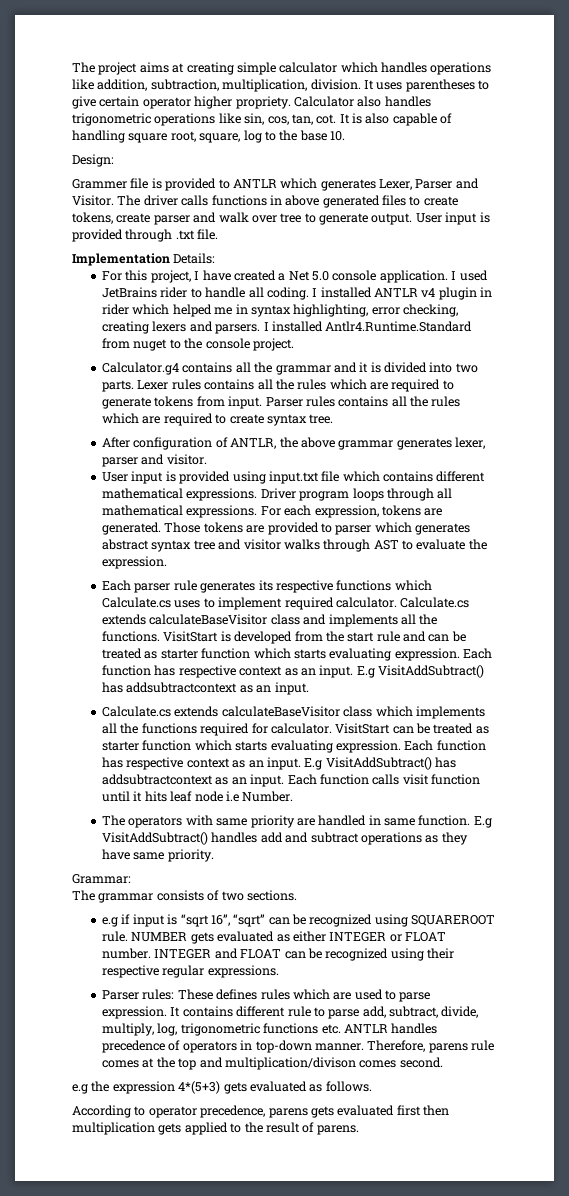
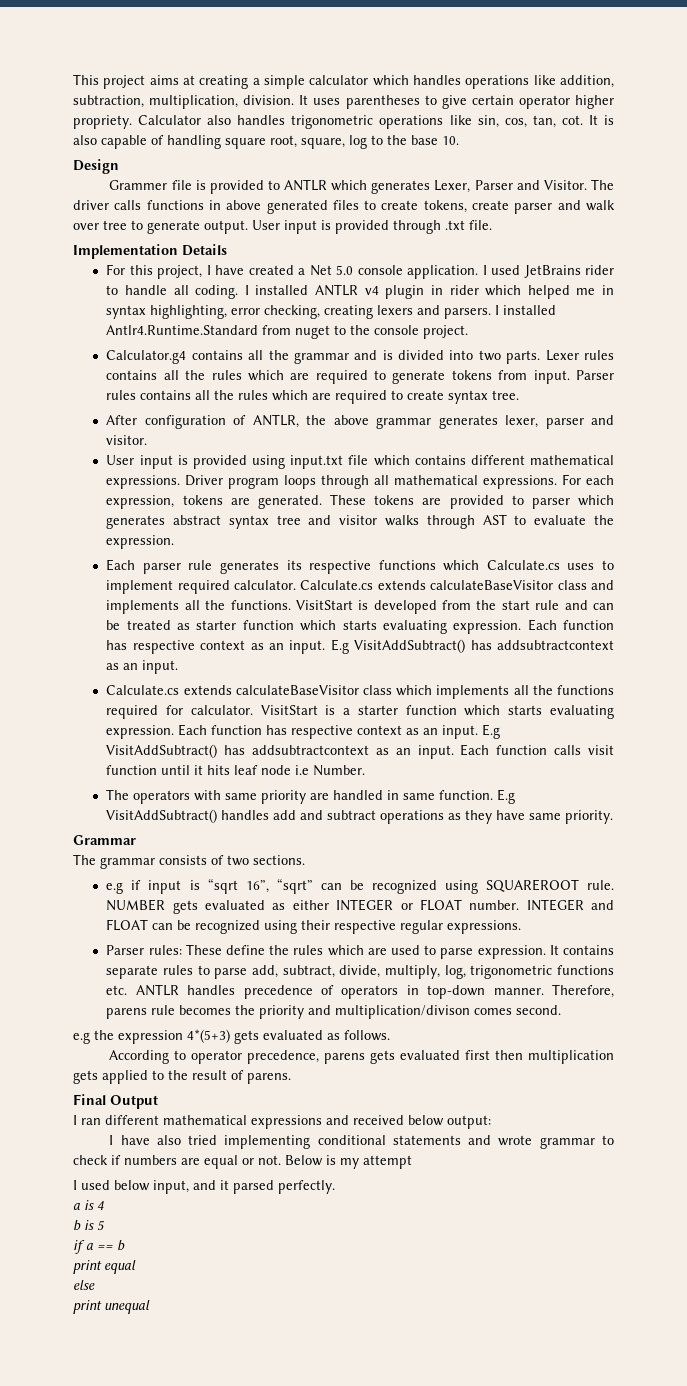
- The project aims at creating simple calculator which handles operations like addition, subtraction, multiplication, division.
+ This project aims at creating a simple calculator which handles operations like addition, subtraction, multiplication, division.
- Design:
+ Design
- Implementation Details:
+ Implementation Details
- Calculator.g4 contains all the grammar and it is divided into two parts.
+ Calculator.g4 contains all the grammar and is divided into two parts.
- Those tokens are provided to parser which generates abstract syntax tree and visitor walks through AST to evaluate the expression.
+ These tokens are provided to parser which generates abstract syntax tree and visitor walks through AST to evaluate the expression.
- VisitStart can be treated as starter function which starts evaluating expression.
+ VisitStart is a starter function which starts evaluating expression.
- Grammar:
+ Grammar
- Parser rules: These defines rules which are used to parse expression.
+ Parser rules: These define the rules which are used to parse expression.
- It contains different rule to parse add, subtract, divide, multiply, log, trigonometric functions etc. ANTLR handles precedence of operators in top-down manner.
+ It contains separate rules to parse add, subtract, divide, multiply, log, trigonometric functions etc. ANTLR handles precedence of operators in top-down manner.
- Therefore, parens rule comes at the top and multiplication/divison comes second.
+ Therefore, parens rule becomes the priority and multiplication/divison comes second.
+ Final Output
+ I ran different mathematical expressions and received below output:
+ I have also tried implementing conditional statements and wrote grammar to check if numbers are equal or not. Below is my attempt
+ I used below input, and it parsed perfectly.
+ a is 4
+ b is 5
+ if a == b
+ print equal
+ else
+ print unequal

